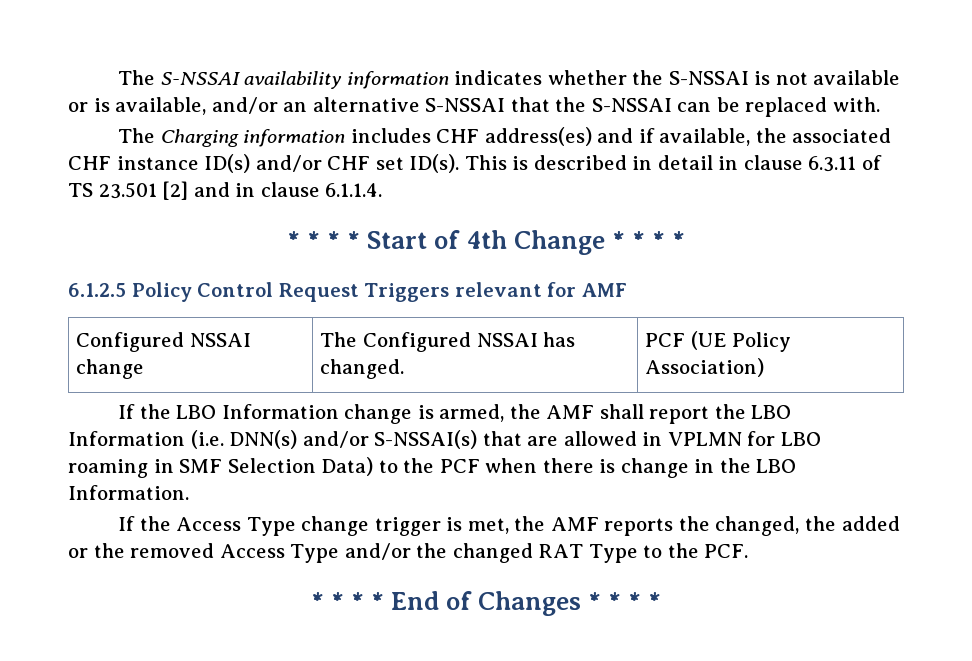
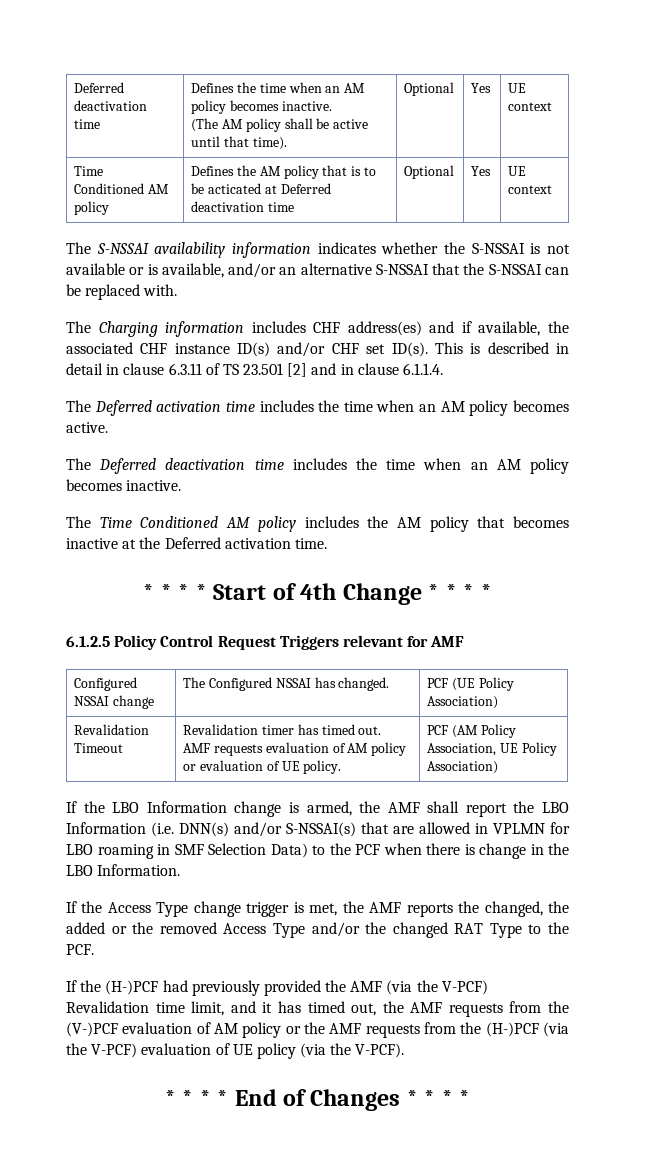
+ Deferred deactivation time | Defines the time when an AM policy becomes inactive.
+ (The AM policy shall be active until that time). | Optional | Yes | UE context
+ Time Conditioned AM policy | Defines the AM policy that is to be acticated at Deferred deactivation time | Optional | Yes | UE context
+ The Deferred activation time includes the time when an AM policy becomes active.
+ The Deferred deactivation time includes the time when an AM policy becomes inactive.
+ The Time Conditioned AM policy includes the AM policy that becomes inactive at the Deferred activation time.
+ Revalidation Timeout | Revalidation timer has timed out. AMF requests evaluation of AM policy or evaluation of UE policy. | PCF (AM Policy Association, UE Policy Association)
+ If the (H-)PCF had previously provided the AMF (via the V-PCF) Revalidation time limit, and it has timed out, the AMF requests from the (V-)PCF evaluation of AM policy or the AMF requests from the (H-)PCF (via the V-PCF) evaluation of UE policy (via the V-PCF).

